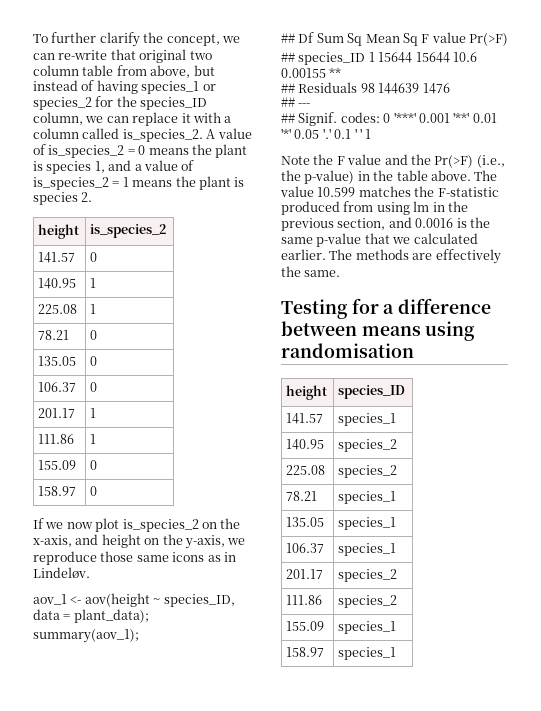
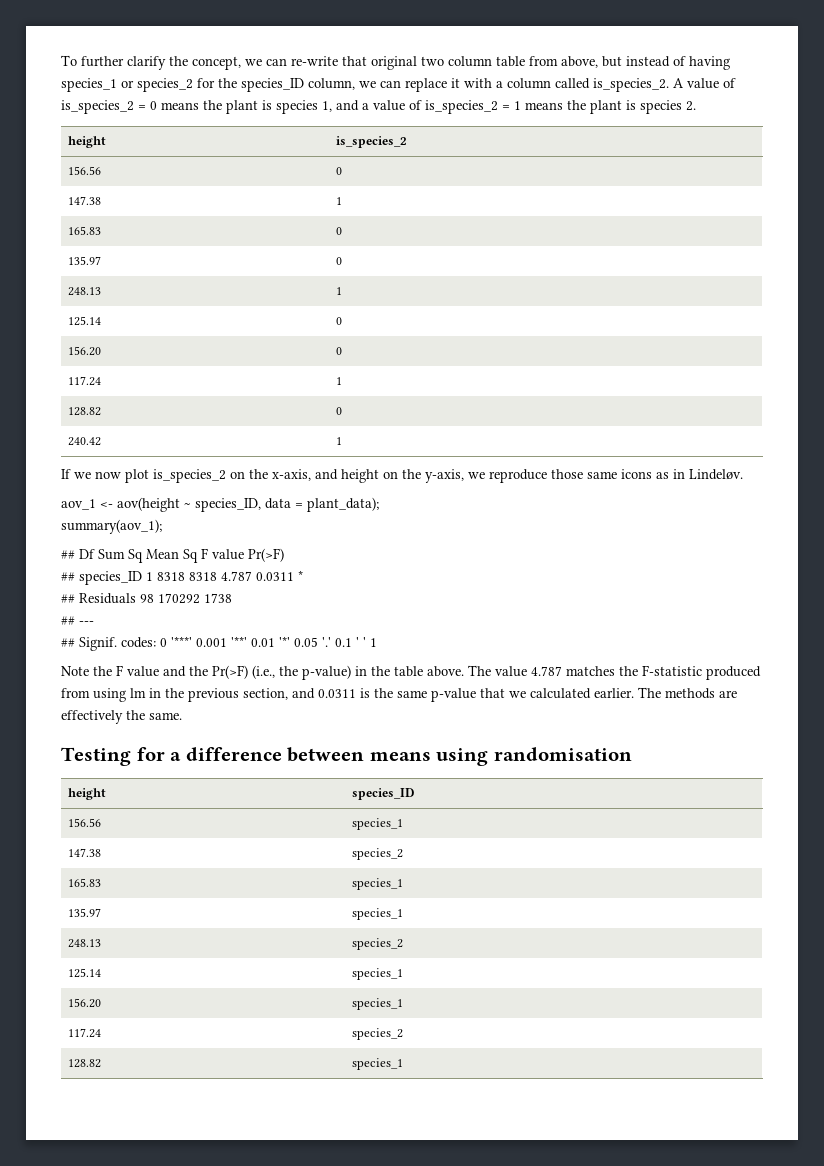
- 141.57 | 0
- 140.95 | 1
- 225.08 | 1
- 78.21 | 0
- 135.05 | 0
- 106.37 | 0
- 201.17 | 1
- 111.86 | 1
- 155.09 | 0
- 158.97 | 0
+ 156.56 | 0
+ 147.38 | 1
+ 165.83 | 0
+ 135.97 | 0
+ 248.13 | 1
+ 125.14 | 0
+ 156.20 | 0
+ 117.24 | 1
+ 128.82 | 0
+ 240.42 | 1
- ## species_ID 1 15644 15644 10.6 0.00155 **
+ ## species_ID 1 8318 8318 4.787 0.0311 *
- ## Residuals 98 144639 1476
+ ## Residuals 98 170292 1738
- The value 10.599 matches the F-statistic produced from using lm in the previous section, and 0.0016 is the same p-value that we calculated earlier.
+ The value 4.787 matches the F-statistic produced from using lm in the previous section, and 0.0311 is the same p-value that we calculated earlier.
- 141.57 | species_1
- 140.95 | species_2
- 225.08 | species_2
- 78.21 | species_1
- 135.05 | species_1
- 106.37 | species_1
- 201.17 | species_2
- 111.86 | species_2
- 155.09 | species_1
- 158.97 | species_1
+ 156.56 | species_1
+ 147.38 | species_2
+ 165.83 | species_1
+ 135.97 | species_1
+ 248.13 | species_2
+ 125.14 | species_1
+ 156.20 | species_1
+ 117.24 | species_2
+ 128.82 | species_1

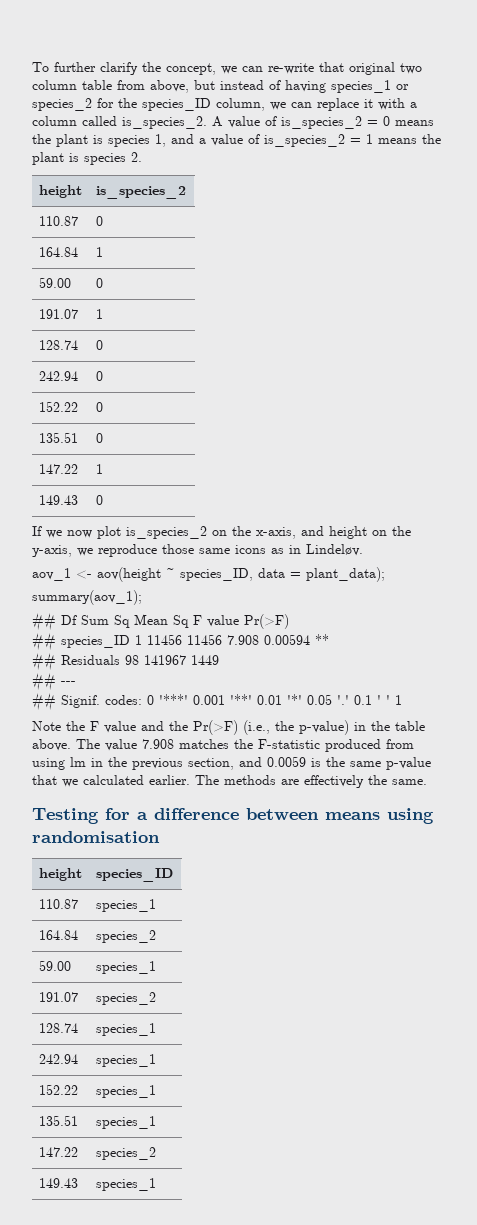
- 156.56 | 0
- 147.38 | 1
- 165.83 | 0
- 135.97 | 0
- 248.13 | 1
- 125.14 | 0
- 156.20 | 0
- 117.24 | 1
- 128.82 | 0
- 240.42 | 1
+ 110.87 | 0
+ 164.84 | 1
+ 59.00 | 0
+ 191.07 | 1
+ 128.74 | 0
+ 242.94 | 0
+ 152.22 | 0
+ 135.51 | 0
+ 147.22 | 1
+ 149.43 | 0
- ## species_ID 1 8318 8318 4.787 0.0311 *
+ ## species_ID 1 11456 11456 7.908 0.00594 **
- ## Residuals 98 170292 1738
+ ## Residuals 98 141967 1449
- The value 4.787 matches the F-statistic produced from using lm in the previous section, and 0.0311 is the same p-value that we calculated earlier.
+ The value 7.908 matches the F-statistic produced from using lm in the previous section, and 0.0059 is the same p-value that we calculated earlier.
- 156.56 | species_1
- 147.38 | species_2
- 165.83 | species_1
- 135.97 | species_1
- 248.13 | species_2
- 125.14 | species_1
- 156.20 | species_1
- 117.24 | species_2
- 128.82 | species_1
+ 110.87 | species_1
+ 164.84 | species_2
+ 59.00 | species_1
+ 191.07 | species_2
+ 128.74 | species_1
+ 242.94 | species_1
+ 152.22 | species_1
+ 135.51 | species_1
+ 147.22 | species_2
+ 149.43 | species_1

